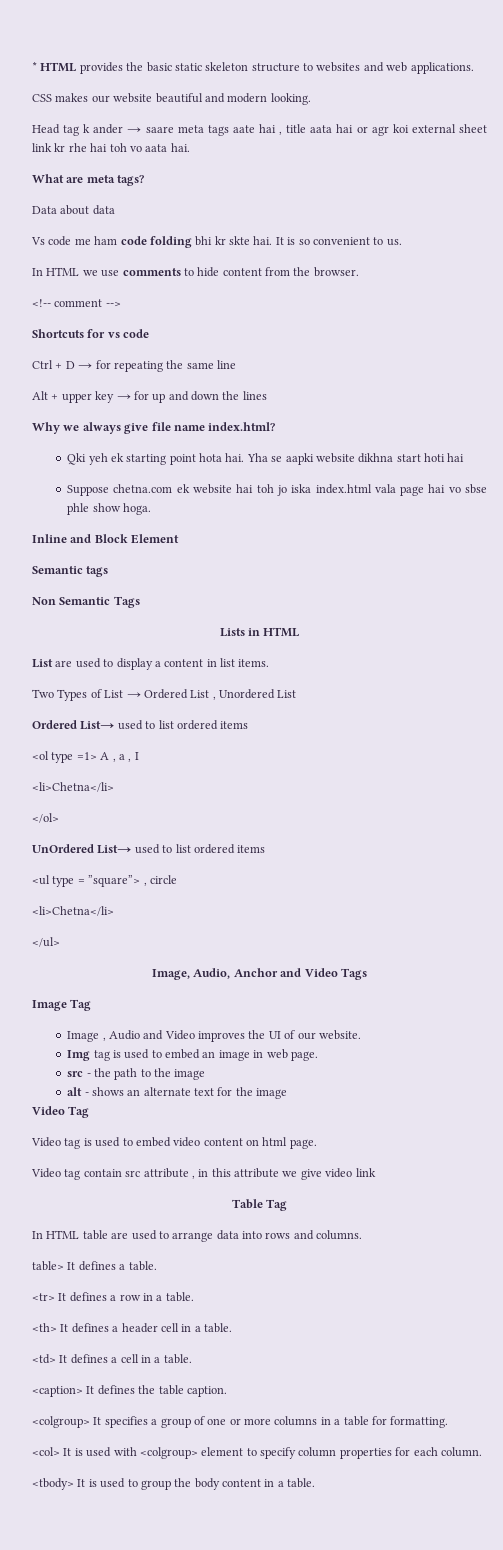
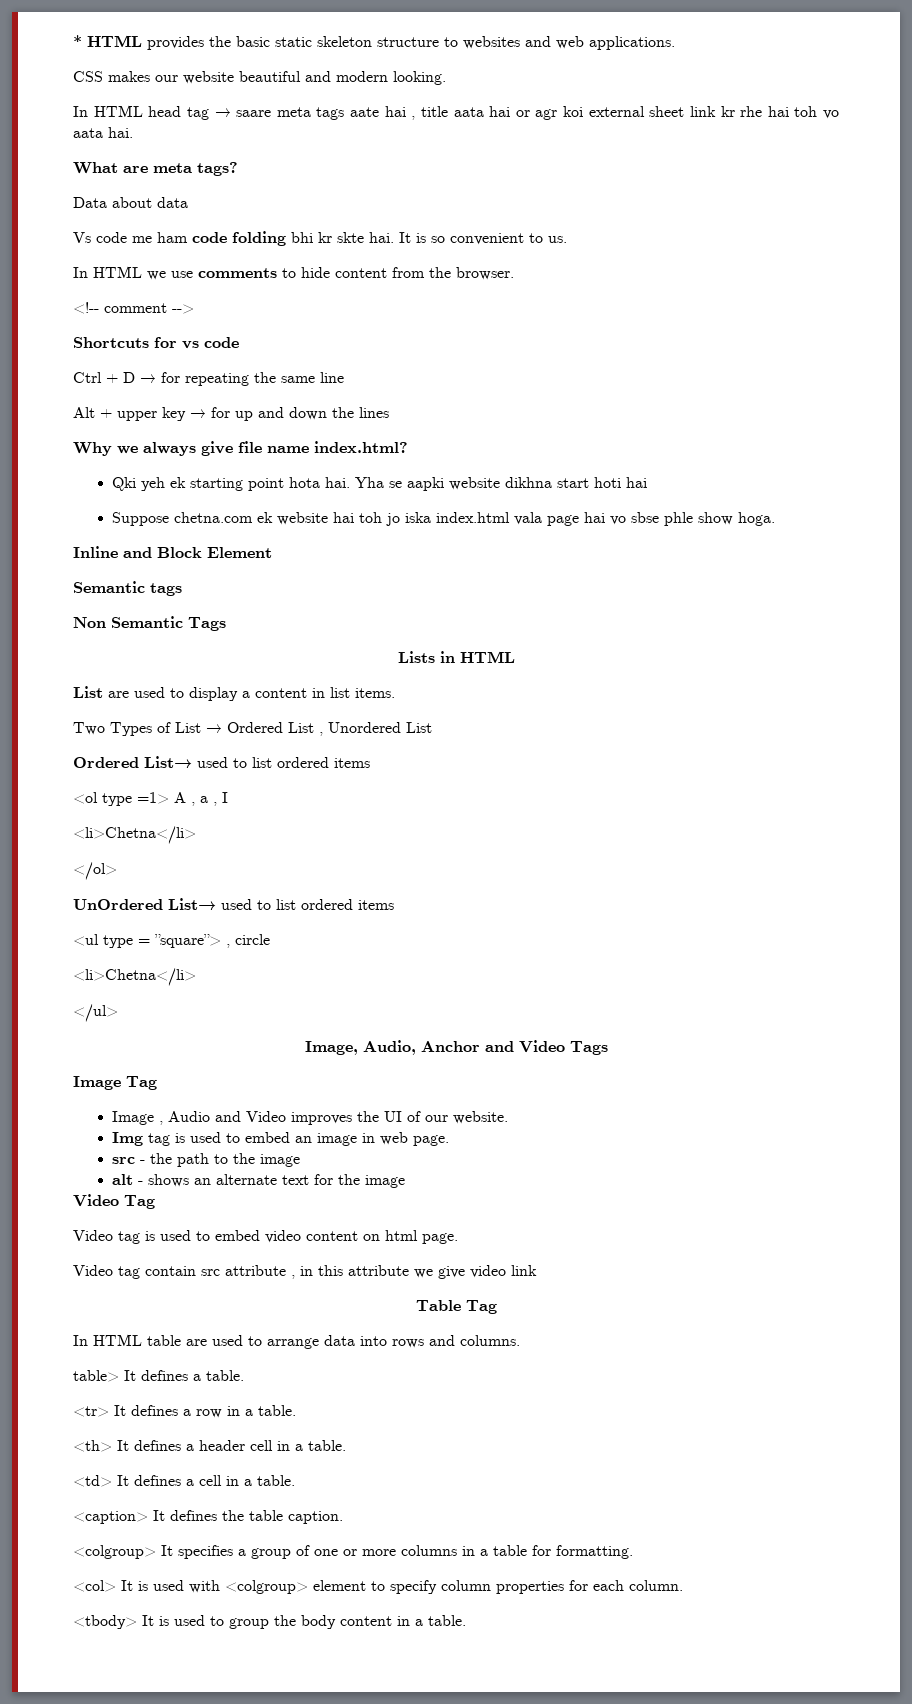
- Head tag k ander → saare meta tags aate hai , title aata hai or agr koi external sheet link kr rhe hai toh vo aata hai.
+ In HTML head tag → saare meta tags aate hai , title aata hai or agr koi external sheet link kr rhe hai toh vo aata hai.

